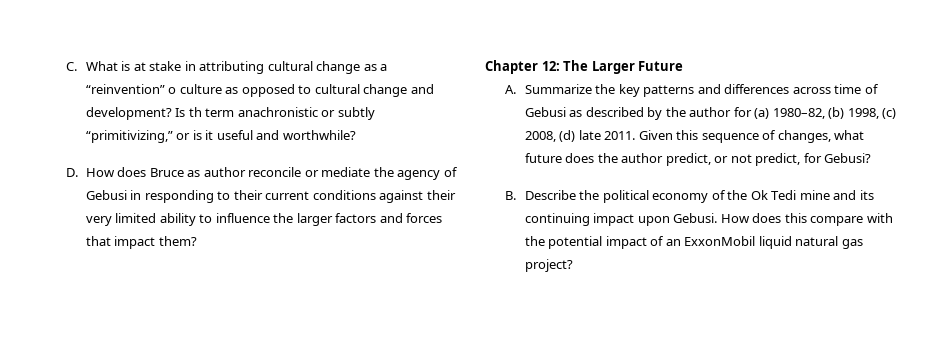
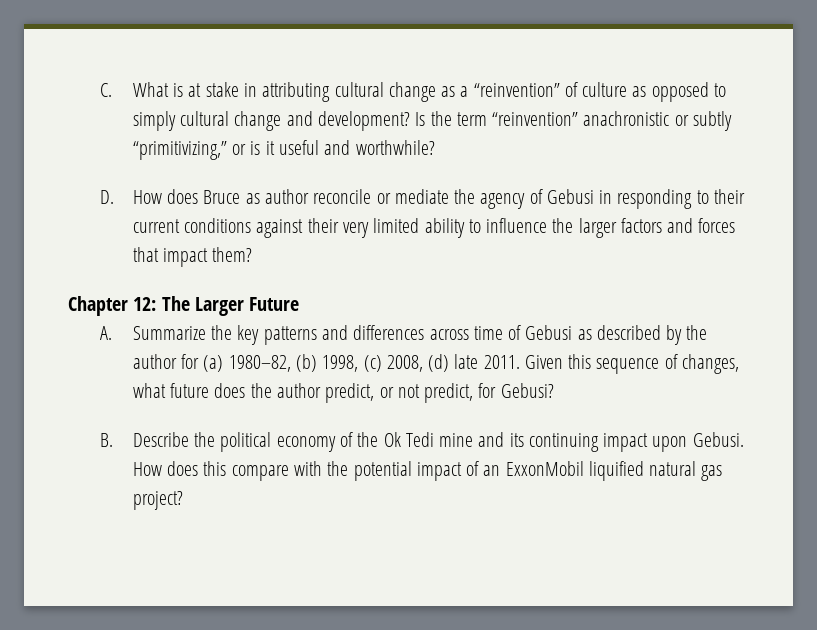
- C. What is at stake in attributing cultural change as a “reinvention” o culture as opposed to cultural change and development?
+ C. What is at stake in attributing cultural change as a “reinvention” of culture as opposed to simply cultural change and development?
- Is th term anachronistic or subtly “primitivizing,” or is it useful and worthwhile?
+ Is the term “reinvention” anachronistic or subtly “primitivizing,” or is it useful and worthwhile?
- How does this compare with the potential impact of an ExxonMobil liquid natural gas project?
+ How does this compare with the potential impact of an ExxonMobil liquified natural gas project?

